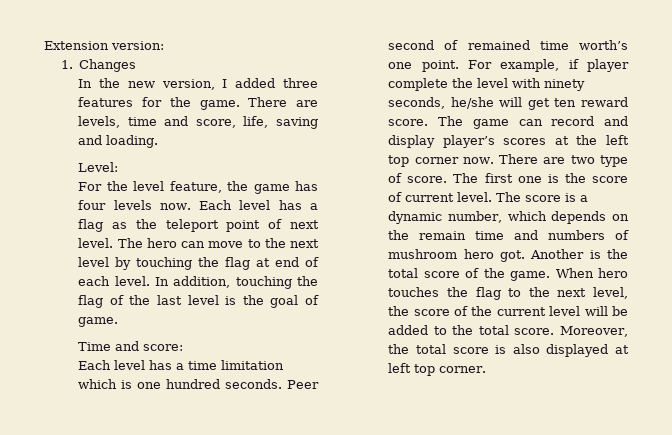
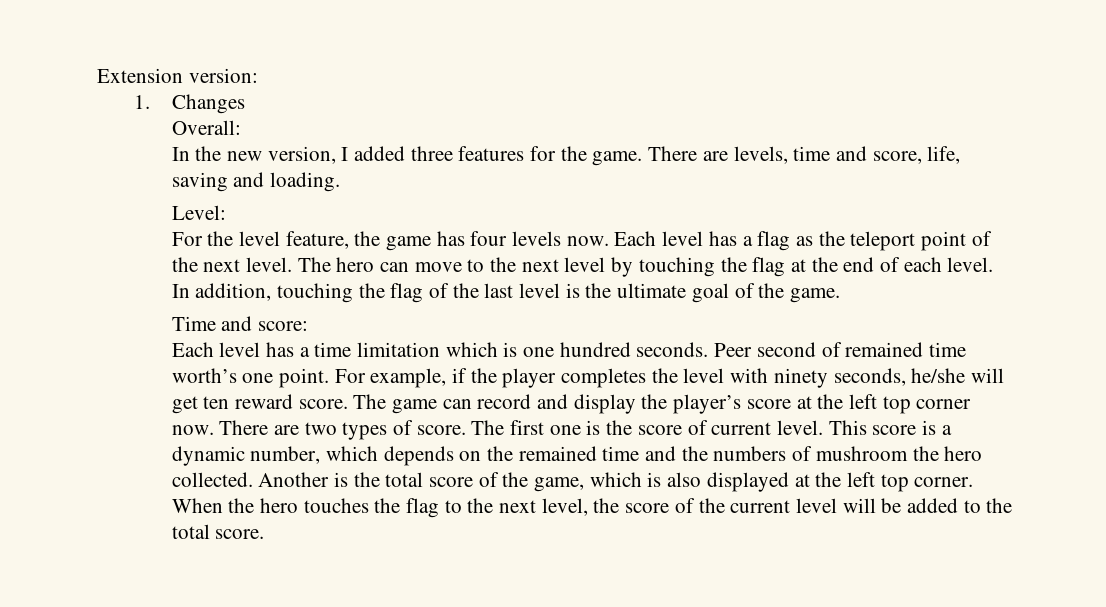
+ Overall:
- Each level has a flag as the teleport point of next level.
+ Each level has a flag as the teleport point of the next level.
- The hero can move to the next level by touching the flag at end of each level.
+ The hero can move to the next level by touching the flag at the end of each level.
- In addition, touching the flag of the last level is the goal of game.
+ In addition, touching the flag of the last level is the ultimate goal of the game.
- For example, if player complete the level with ninety seconds, he/she will get ten reward score.
+ For example, if the player completes the level with ninety seconds, he/she will get ten reward score.
- The game can record and display player’s scores at the left top corner now.
+ The game can record and display the player’s score at the left top corner now.
- There are two type of score.
+ There are two types of score.
- The score is a dynamic number, which depends on the remain time and numbers of mushroom hero got.
+ This score is a dynamic number, which depends on the remained time and the numbers of mushroom the hero collected.
- Another is the total score of the game. When hero touches the flag to the next level, the score of the current level will be added to the total score. Moreover, the total score is also displayed at left top corner.
+ Another is the total score of the game, which is also displayed at the left top corner. When the hero touches the flag to the next level, the score of the current level will be added to the total score.

